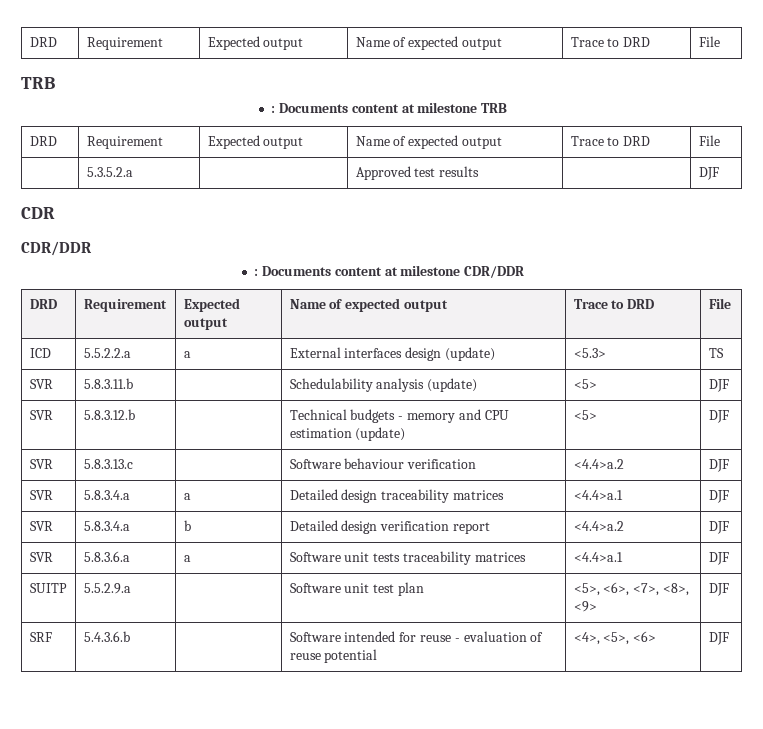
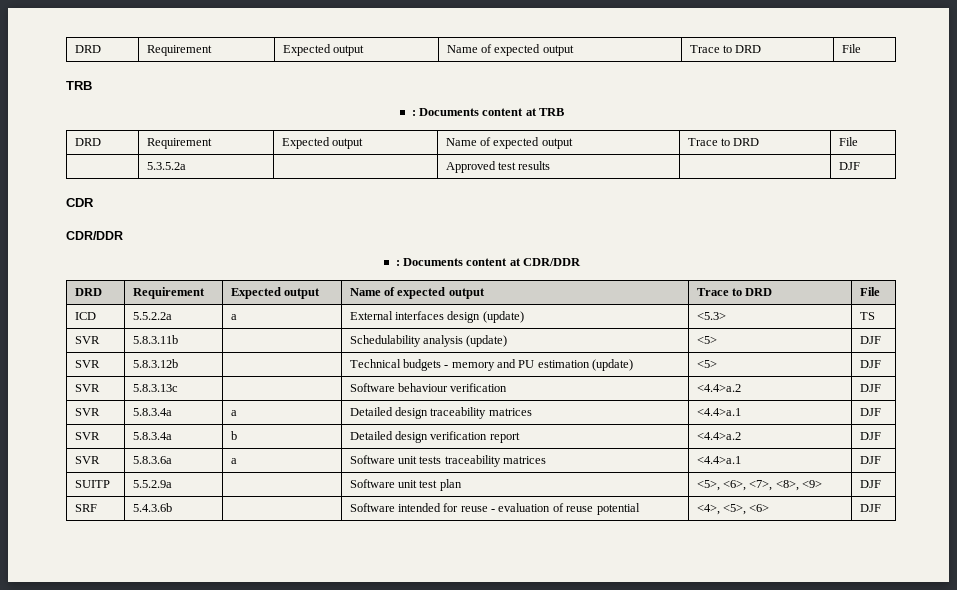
- : Documents content at milestone TRB
+ : Documents content at TRB
- | 5.3.5.2.a | | Approved test results | | DJF
+ | 5.3.5.2a | | Approved test results | | DJF
- : Documents content at milestone CDR/DDR
+ : Documents content at CDR/DDR
- ICD | 5.5.2.2.a | a | External interfaces design (update) | <5.3> | TS
+ ICD | 5.5.2.2a | a | External interfaces design (update) | <5.3> | TS
- SVR | 5.8.3.11.b | | Schedulability analysis (update) | <5> | DJF
+ SVR | 5.8.3.11b | | Schedulability analysis (update) | <5> | DJF
- SVR | 5.8.3.12.b | | Technical budgets - memory and CPU estimation (update) | <5> | DJF
+ SVR | 5.8.3.12b | | Technical budgets - memory and PU estimation (update) | <5> | DJF
- SVR | 5.8.3.13.c | | Software behaviour verification | <4.4>a.2 | DJF
+ SVR | 5.8.3.13c | | Software behaviour verification | <4.4>a.2 | DJF
- SVR | 5.8.3.4.a | a | Detailed design traceability matrices | <4.4>a.1 | DJF
+ SVR | 5.8.3.4a | a | Detailed design traceability matrices | <4.4>a.1 | DJF
- SVR | 5.8.3.4.a | b | Detailed design verification report | <4.4>a.2 | DJF
+ SVR | 5.8.3.4a | b | Detailed design verification report | <4.4>a.2 | DJF
- SVR | 5.8.3.6.a | a | Software unit tests traceability matrices | <4.4>a.1 | DJF
+ SVR | 5.8.3.6a | a | Software unit tests traceability matrices | <4.4>a.1 | DJF
- SUITP | 5.5.2.9.a | | Software unit test plan | <5>, <6>, <7>, <8>, <9> | DJF
+ SUITP | 5.5.2.9a | | Software unit test plan | <5>, <6>, <7>, <8>, <9> | DJF
- SRF | 5.4.3.6.b | | Software intended for reuse - evaluation of reuse potential | <4>, <5>, <6> | DJF
+ SRF | 5.4.3.6b | | Software intended for reuse - evaluation of reuse potential | <4>, <5>, <6> | DJF

